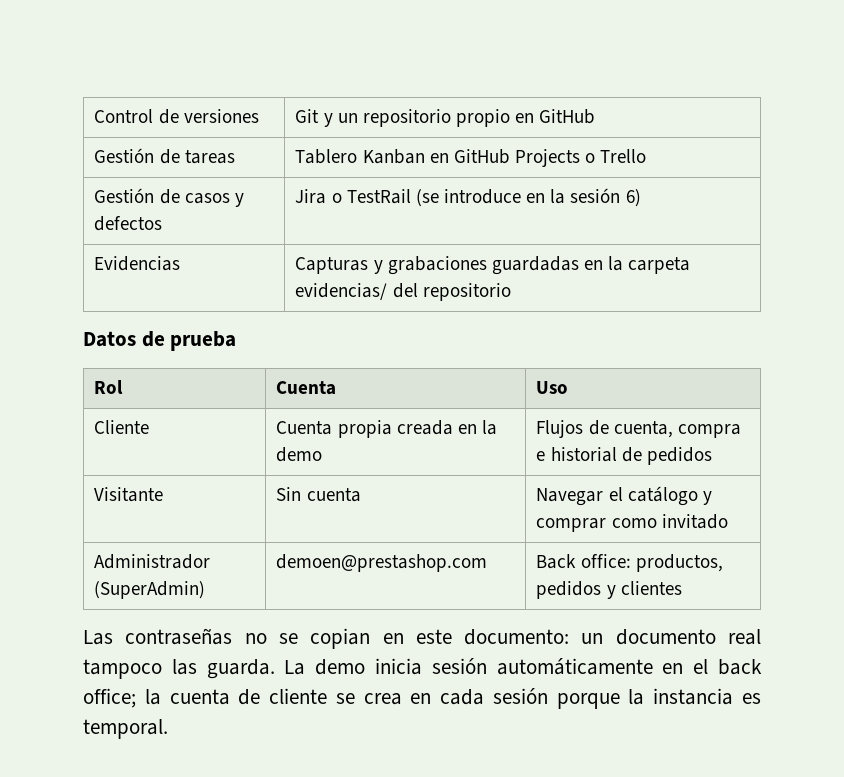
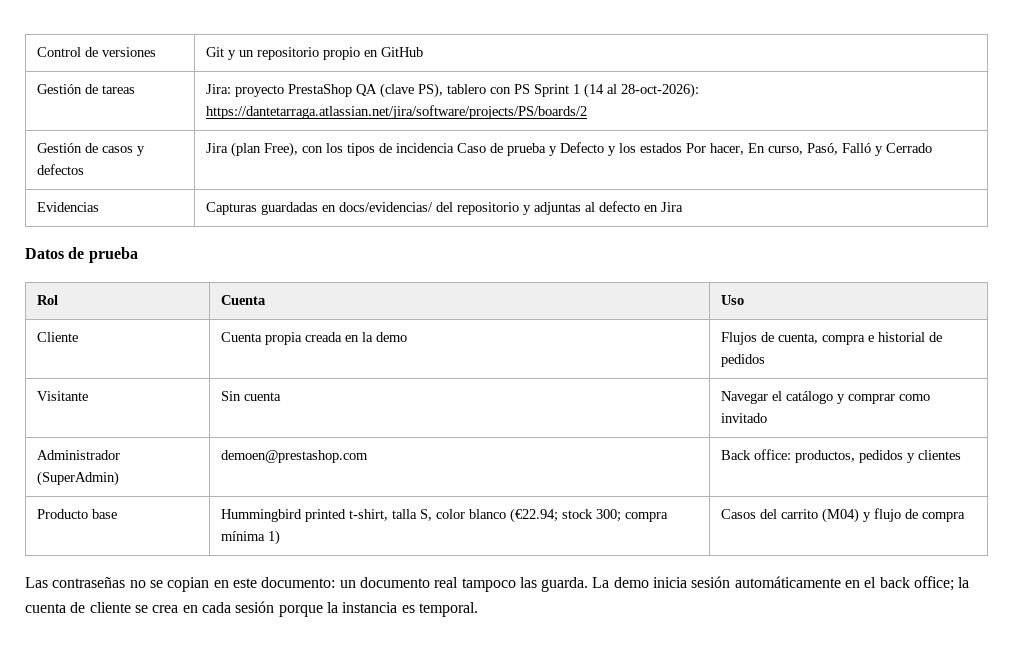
- Gestión de tareas | Tablero Kanban en GitHub Projects o Trello
+ Gestión de tareas | Jira: proyecto PrestaShop QA (clave PS), tablero con PS Sprint 1 (14 al 28-oct-2026): https://dantetarraga.atlassian.net/jira/software/projects/PS/boards/2
- Gestión de casos y defectos | Jira o TestRail (se introduce en la sesión 6)
- Evidencias | Capturas y grabaciones guardadas en la carpeta evidencias/ del repositorio
+ Gestión de casos y defectos | Jira (plan Free), con los tipos de incidencia Caso de prueba y Defecto y los estados Por hacer, En curso, Pasó, Falló y Cerrado
+ Evidencias | Capturas guardadas en docs/evidencias/ del repositorio y adjuntas al defecto en Jira
+ Producto base | Hummingbird printed t-shirt, talla S, color blanco (€22.94; stock 300; compra mínima 1) | Casos del carrito (M04) y flujo de compra

